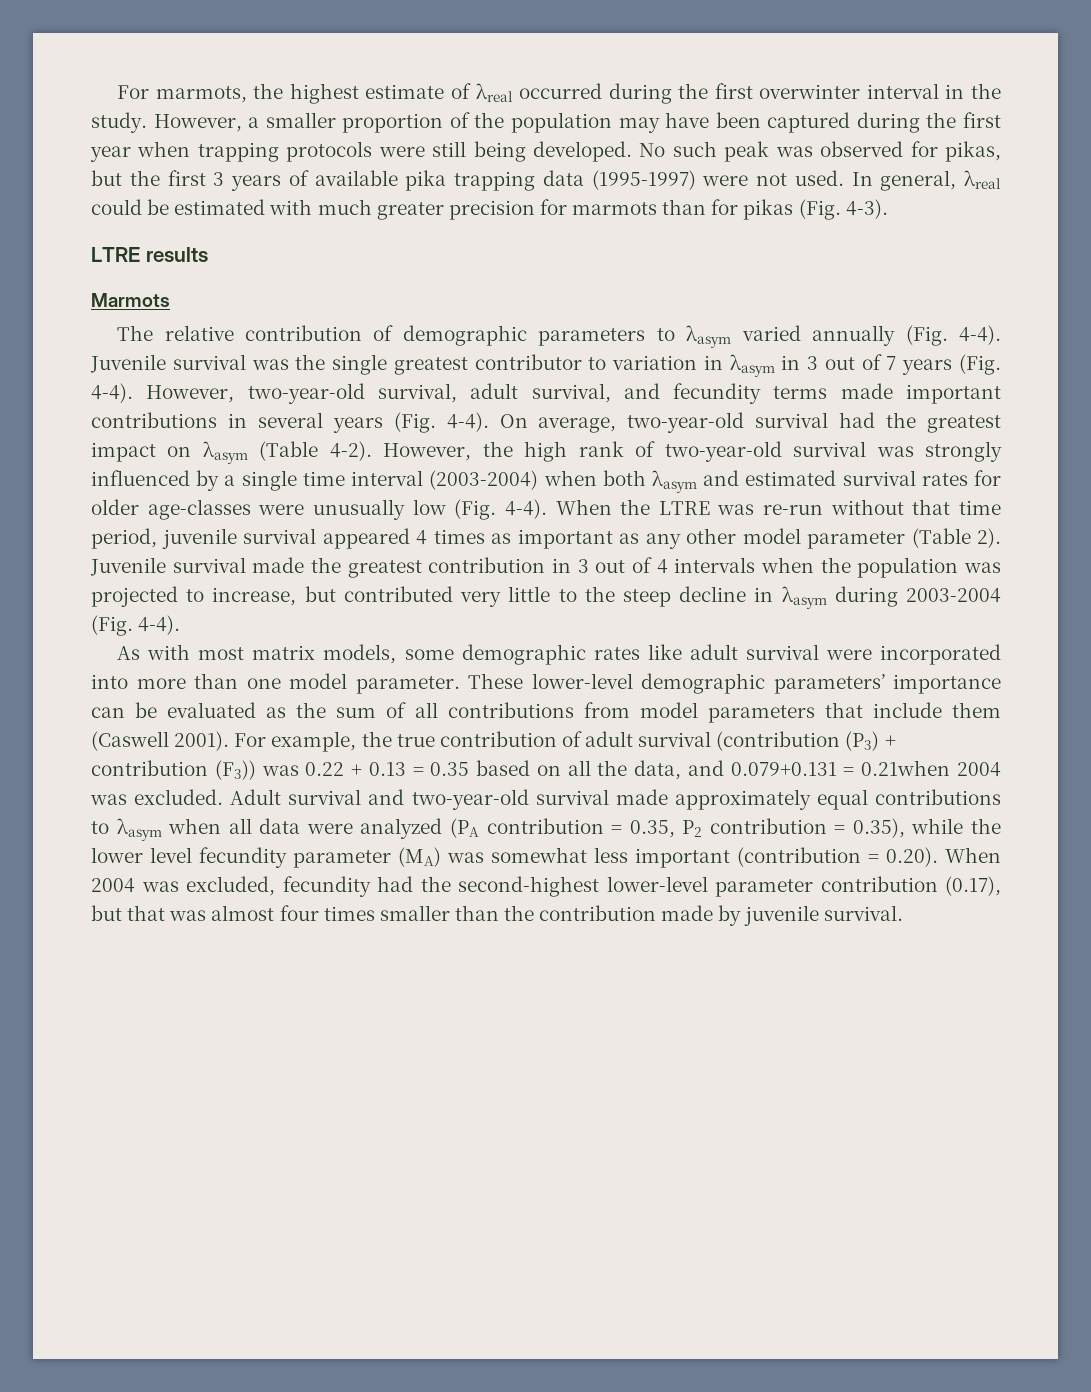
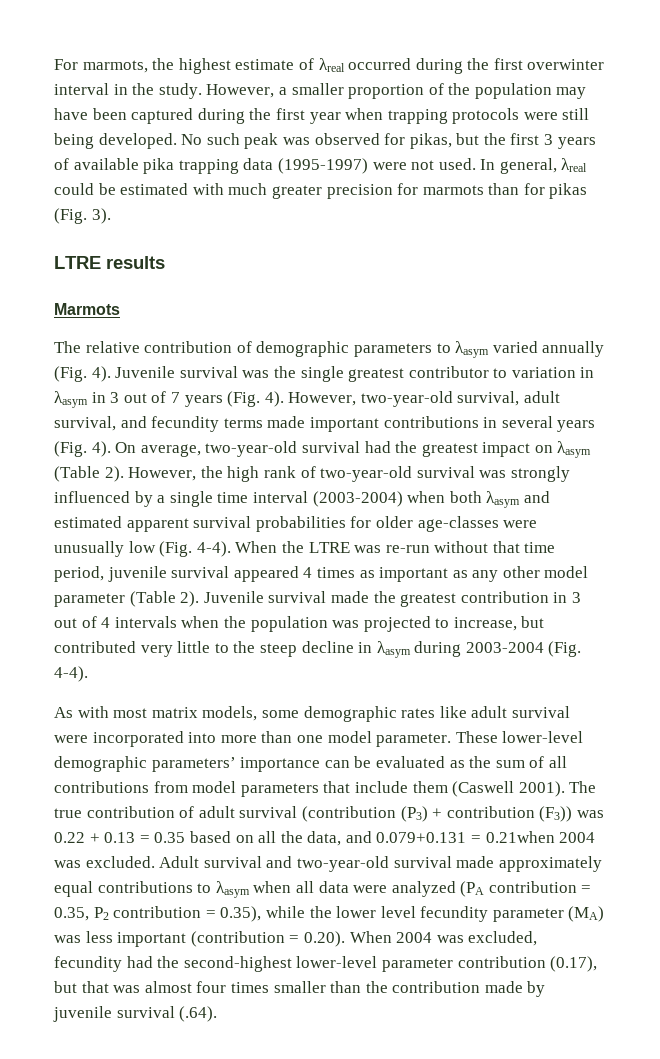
- In general, λreal could be estimated with much greater precision for marmots than for pikas (Fig. 4-3).
+ In general, λreal could be estimated with much greater precision for marmots than for pikas (Fig. 3).
- The relative contribution of demographic parameters to λasym varied annually (Fig. 4-4).
+ The relative contribution of demographic parameters to λasym varied annually (Fig. 4).
- Juvenile survival was the single greatest contributor to variation in λasym in 3 out of 7 years (Fig. 4-4).
+ Juvenile survival was the single greatest contributor to variation in λasym in 3 out of 7 years (Fig. 4).
- However, two-year-old survival, adult survival, and fecundity terms made important contributions in several years (Fig. 4-4).
+ However, two-year-old survival, adult survival, and fecundity terms made important contributions in several years (Fig. 4).
- On average, two-year-old survival had the greatest impact on λasym (Table 4-2).
+ On average, two-year-old survival had the greatest impact on λasym (Table 2).
- However, the high rank of two-year-old survival was strongly influenced by a single time interval (2003-2004) when both λasym and estimated survival rates for older age-classes were unusually low (Fig. 4-4).
+ However, the high rank of two-year-old survival was strongly influenced by a single time interval (2003-2004) when both λasym and estimated apparent survival probabilities for older age-classes were unusually low (Fig. 4-4).
- For example, the true contribution of adult survival (contribution (P3) + contribution (F3)) was 0.22 + 0.13 = 0.35 based on all the data, and 0.079+0.131 = 0.21when 2004 was excluded.
+ The true contribution of adult survival (contribution (P3) + contribution (F3)) was 0.22 + 0.13 = 0.35 based on all the data, and 0.079+0.131 = 0.21when 2004 was excluded.
- Adult survival and two-year-old survival made approximately equal contributions to λasym when all data were analyzed (PA contribution = 0.35, P2 contribution = 0.35), while the lower level fecundity parameter (MA) was somewhat less important (contribution = 0.20). When 2004 was excluded, fecundity had the second-highest lower-level parameter contribution (0.17), but that was almost four times smaller than the contribution made by juvenile survival.
+ Adult survival and two-year-old survival made approximately equal contributions to λasym when all data were analyzed (PA contribution = 0.35, P2 contribution = 0.35), while the lower level fecundity parameter (MA) was less important (contribution = 0.20). When 2004 was excluded, fecundity had the second-highest lower-level parameter contribution (0.17), but that was almost four times smaller than the contribution made by juvenile survival (.64).

